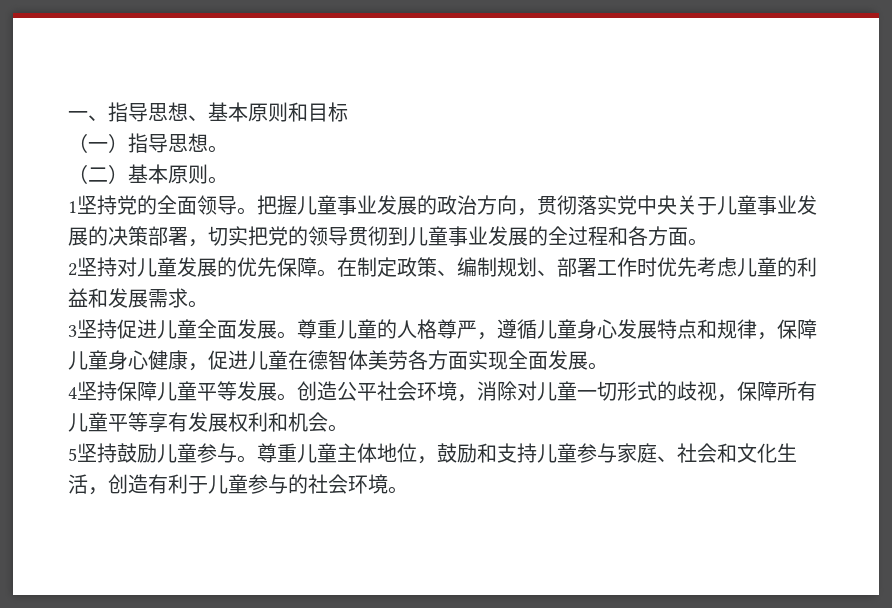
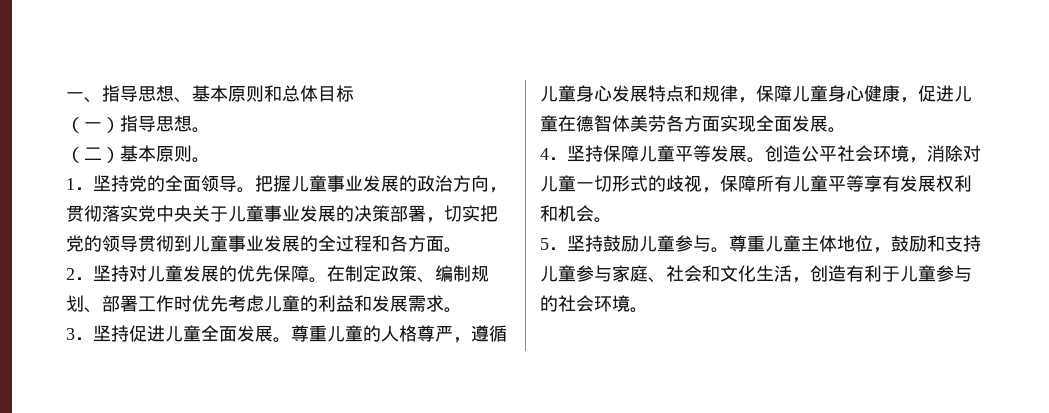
- 一、指导思想、基本原则和目标
+ 一、指导思想、基本原则和总体目标
- 1坚持党的全面领导。
+ 1．坚持党的全面领导。
- 2坚持对儿童发展的优先保障。
+ 2．坚持对儿童发展的优先保障。
- 3坚持促进儿童全面发展。
+ 3．坚持促进儿童全面发展。
- 4坚持保障儿童平等发展。
+ 4．坚持保障儿童平等发展。
- 5坚持鼓励儿童参与。
+ 5．坚持鼓励儿童参与。

